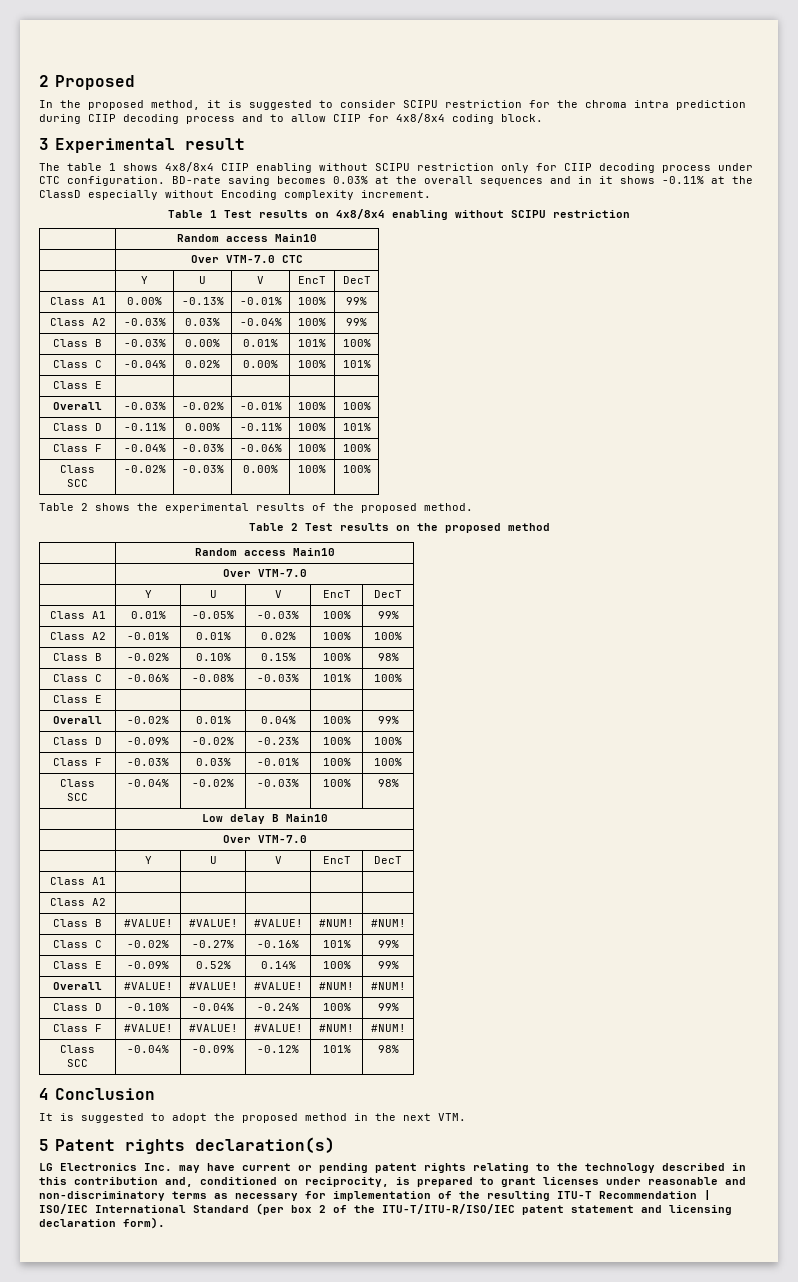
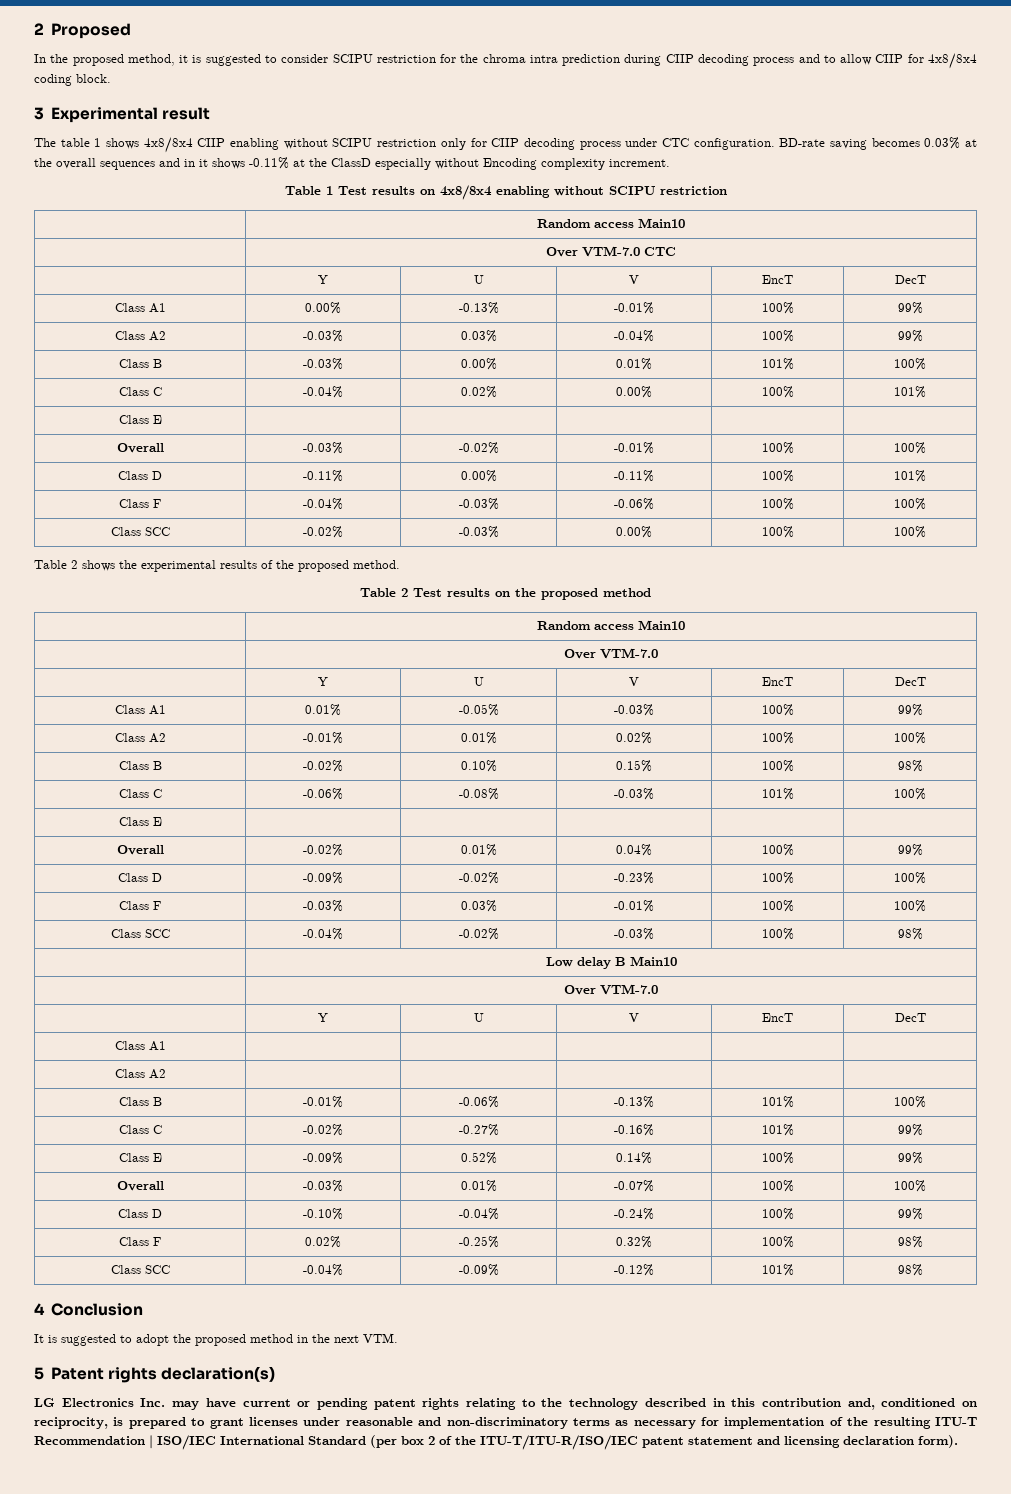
- Class B | #VALUE! | #VALUE! | #VALUE! | #NUM! | #NUM!
+ Class B | -0.01% | -0.06% | -0.13% | 101% | 100%
- Overall | #VALUE! | #VALUE! | #VALUE! | #NUM! | #NUM!
+ Overall | -0.03% | 0.01% | -0.07% | 100% | 100%
- Class F | #VALUE! | #VALUE! | #VALUE! | #NUM! | #NUM!
+ Class F | 0.02% | -0.25% | 0.32% | 100% | 98%

